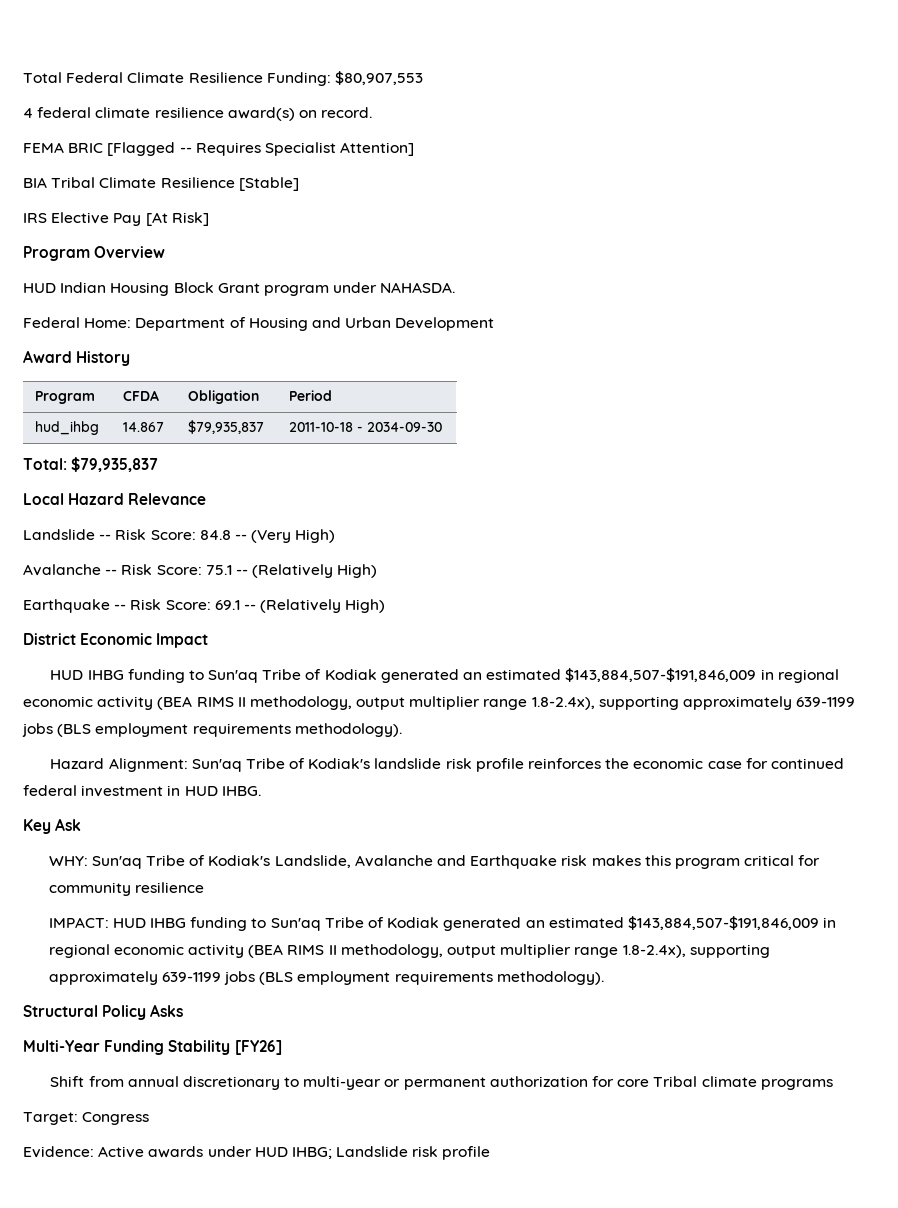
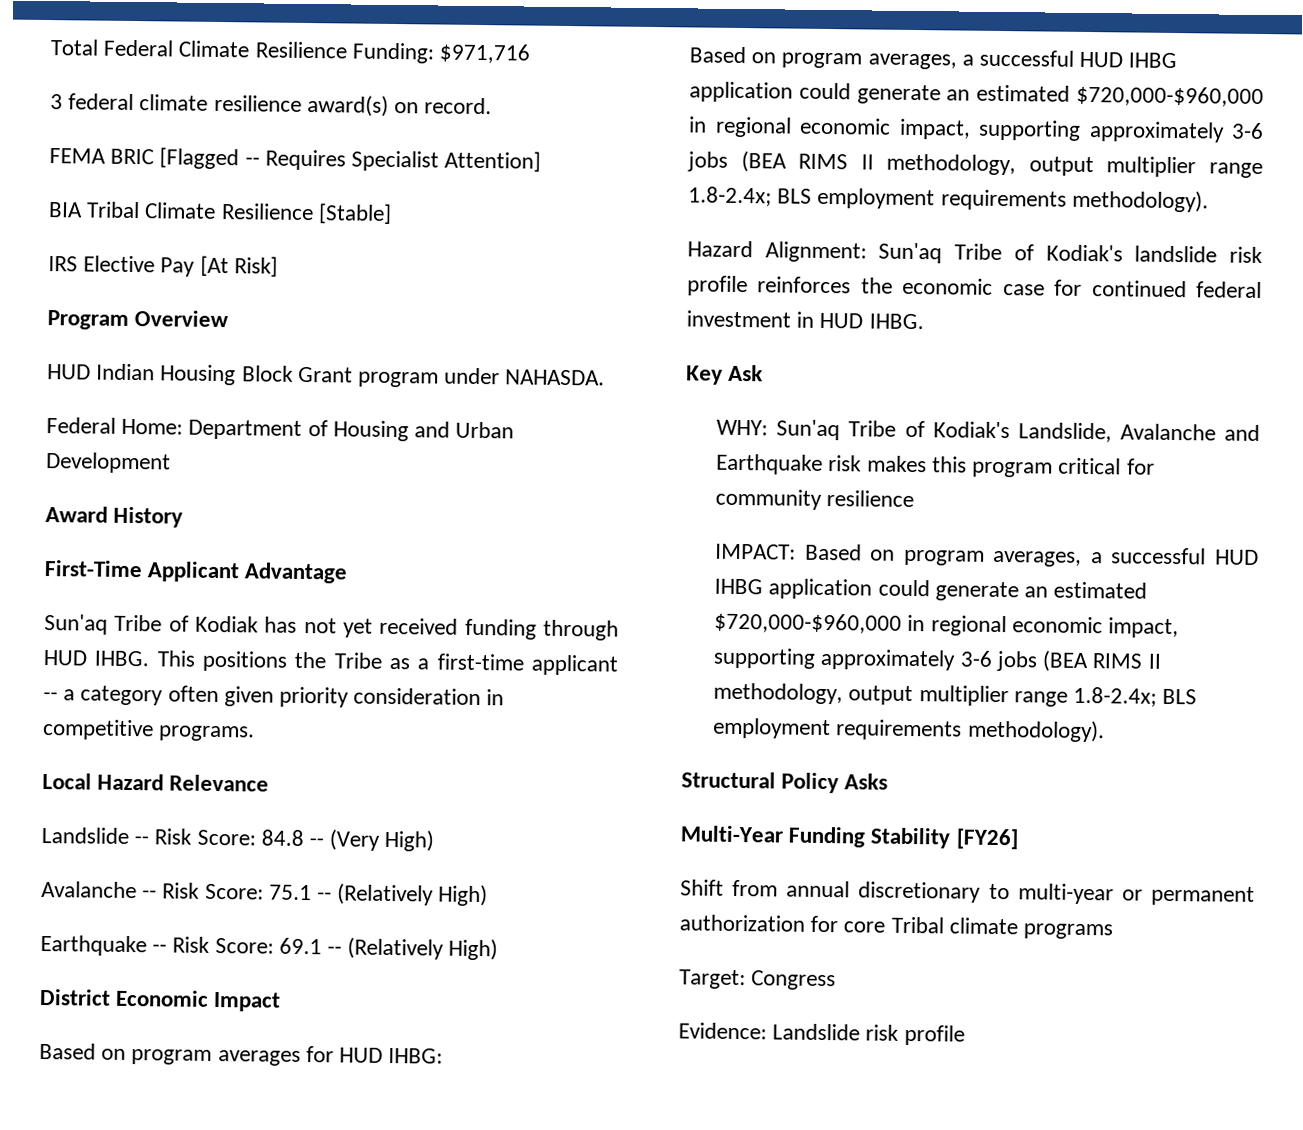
- Total Federal Climate Resilience Funding: $80,907,553
- 4 federal climate resilience award(s) on record.
+ Total Federal Climate Resilience Funding: $971,716
+ 3 federal climate resilience award(s) on record.
- Program | CFDA | Obligation | Period
- hud_ihbg | 14.867 | $79,935,837 | 2011-10-18 - 2034-09-30
- Total: $79,935,837
+ First-Time Applicant Advantage
+ Sun'aq Tribe of Kodiak has not yet received funding through HUD IHBG. This positions the Tribe as a first-time applicant -- a category often given priority consideration in competitive programs.
  District Economic Impact
- HUD IHBG funding to Sun'aq Tribe of Kodiak generated an estimated $143,884,507-$191,846,009 in regional economic activity (BEA RIMS II methodology, output multiplier range 1.8-2.4x), supporting approximately 639-1199 jobs (BLS employment requirements methodology).
+ Based on program averages for HUD IHBG:
+ Based on program averages, a successful HUD IHBG application could generate an estimated $720,000-$960,000 in regional economic impact, supporting approximately 3-6 jobs (BEA RIMS II methodology, output multiplier range 1.8-2.4x; BLS employment requirements methodology).
- IMPACT: HUD IHBG funding to Sun'aq Tribe of Kodiak generated an estimated $143,884,507-$191,846,009 in regional economic activity (BEA RIMS II methodology, output multiplier range 1.8-2.4x), supporting approximately 639-1199 jobs (BLS employment requirements methodology).
+ IMPACT: Based on program averages, a successful HUD IHBG application could generate an estimated $720,000-$960,000 in regional economic impact, supporting approximately 3-6 jobs (BEA RIMS II methodology, output multiplier range 1.8-2.4x; BLS employment requirements methodology).
- Evidence: Active awards under HUD IHBG; Landslide risk profile
+ Evidence: Landslide risk profile

